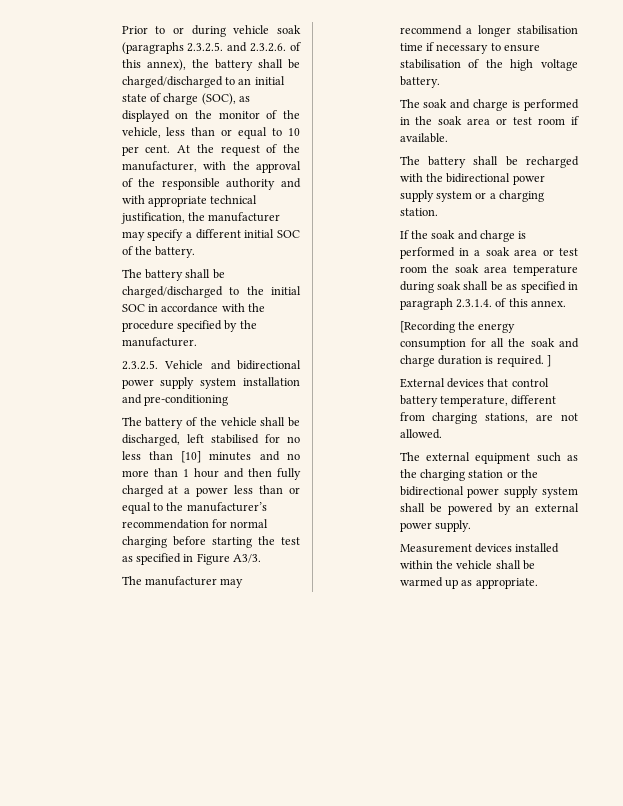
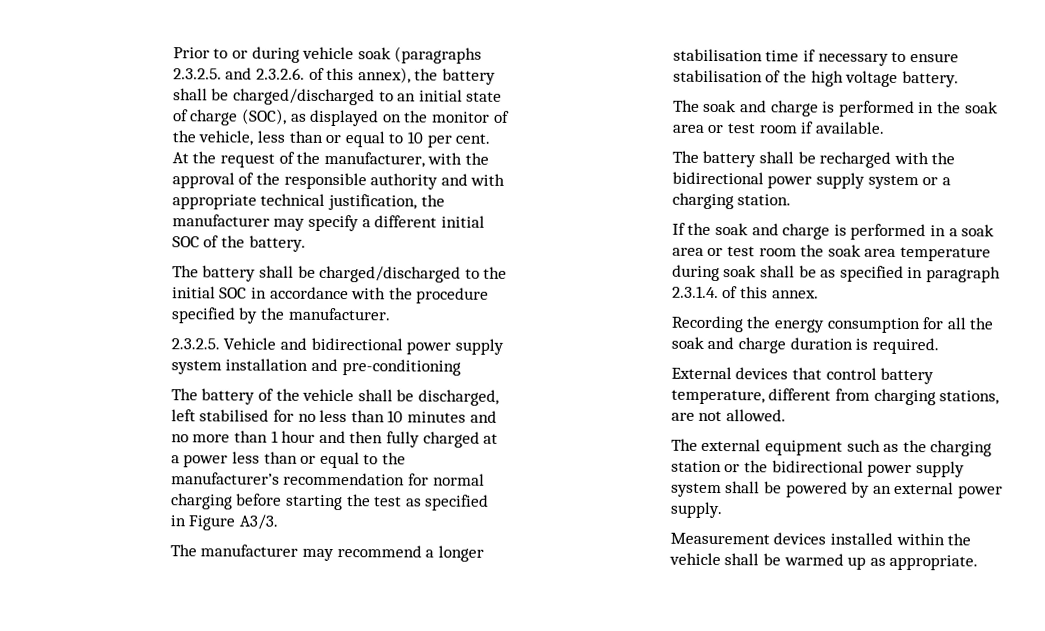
- The battery of the vehicle shall be discharged, left stabilised for no less than [10] minutes and no more than 1 hour and then fully charged at a power less than or equal to the manufacturer’s recommendation for normal charging before starting the test as specified in Figure A3/3.
+ The battery of the vehicle shall be discharged, left stabilised for no less than 10 minutes and no more than 1 hour and then fully charged at a power less than or equal to the manufacturer’s recommendation for normal charging before starting the test as specified in Figure A3/3.
- [Recording the energy consumption for all the soak and charge duration is required. ]
+ Recording the energy consumption for all the soak and charge duration is required.

